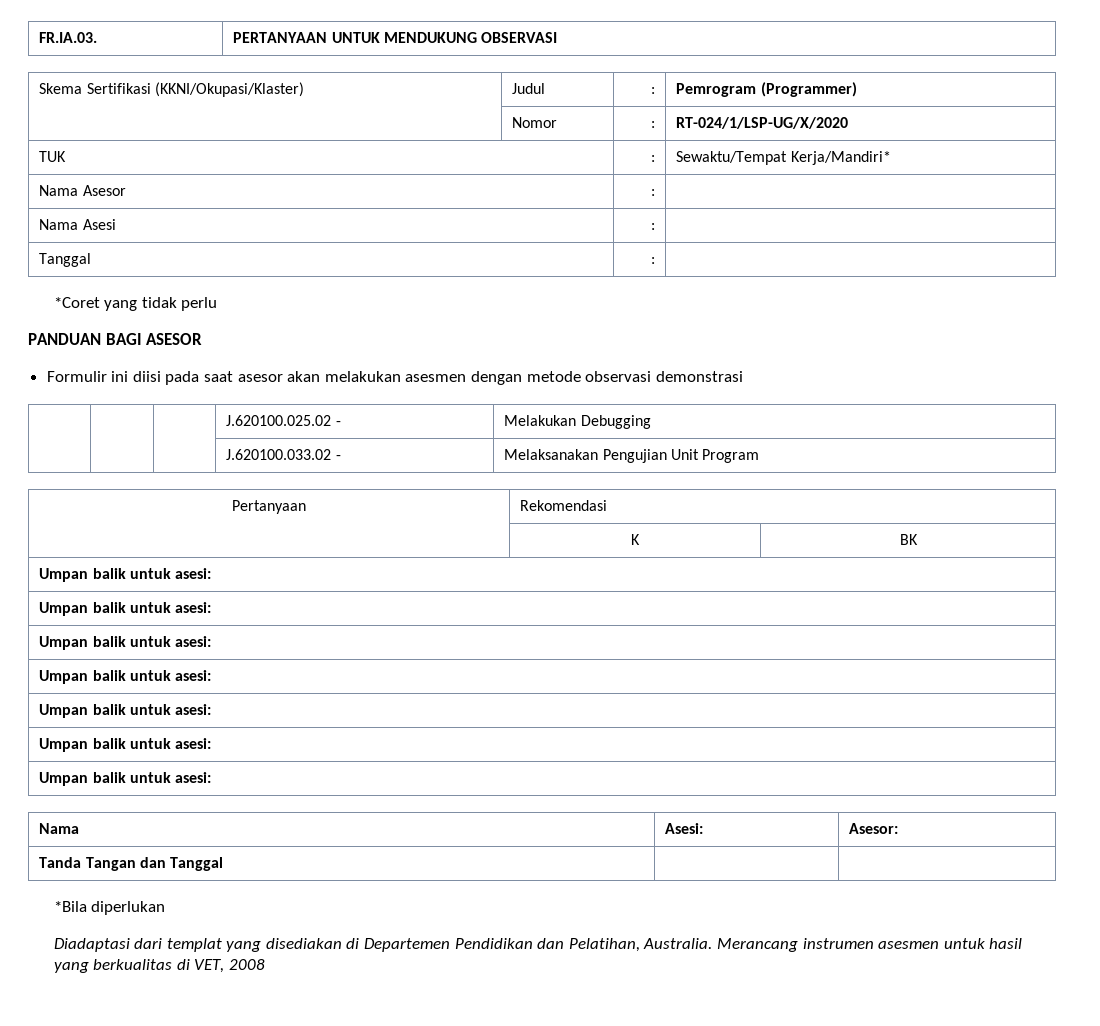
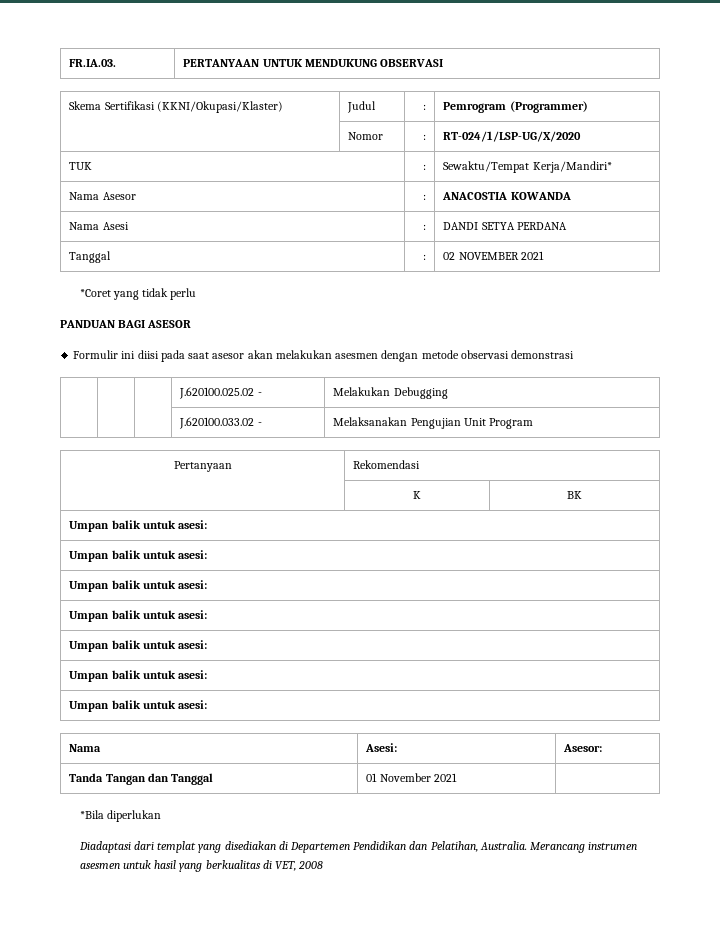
- Nama Asesor | : |
+ Nama Asesor | : | ANACOSTIA KOWANDA
- Nama Asesi | : |
+ Nama Asesi | : | DANDI SETYA PERDANA
- Tanggal | : |
+ Tanggal | : | 02 NOVEMBER 2021
- Tanda Tangan dan Tanggal | |
+ Tanda Tangan dan Tanggal | 01 November 2021 |

